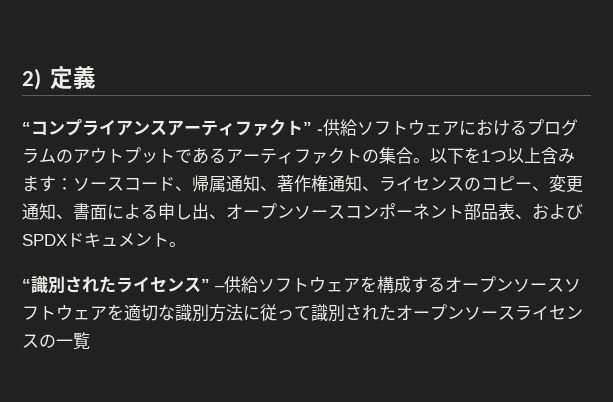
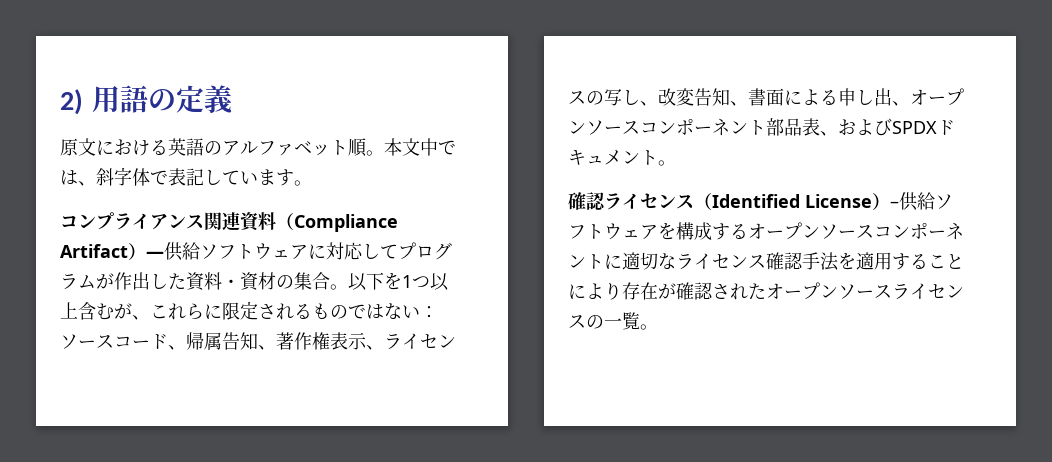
- 2)定義
+ 2)用語の定義
- “コンプライアンスアーティファクト” -供給ソフトウェアにおけるプログラムのアウトプットであるアーティファクトの集合。
+ 原文における英語のアルファベット順。本文中では、斜字体で表記しています。
+ コンプライアンス関連資料（Compliance Artifact）—供給ソフトウェアに対応してプログラムが作出した資料・資材の集合。
- 以下を1つ以上含みます：ソースコード、帰属通知、著作権通知、ライセンスのコピー、変更通知、書面による申し出、オープンソースコンポーネント部品表、およびSPDXドキュメント。
+ 以下を1つ以上含むが、これらに限定されるものではない：ソースコード、帰属告知、著作権表示、ライセンスの写し、改変告知、書面による申し出、オープンソースコンポーネント部品表、およびSPDXドキュメント。
- “識別されたライセンス” –供給ソフトウェアを構成するオープンソースソフトウェアを適切な識別方法に従って識別されたオープンソースライセンスの一覧
+ 確認ライセンス（Identified License）–供給ソフトウェアを構成するオープンソースコンポーネントに適切なライセンス確認手法を適用することにより存在が確認されたオープンソースライセンスの一覧。

